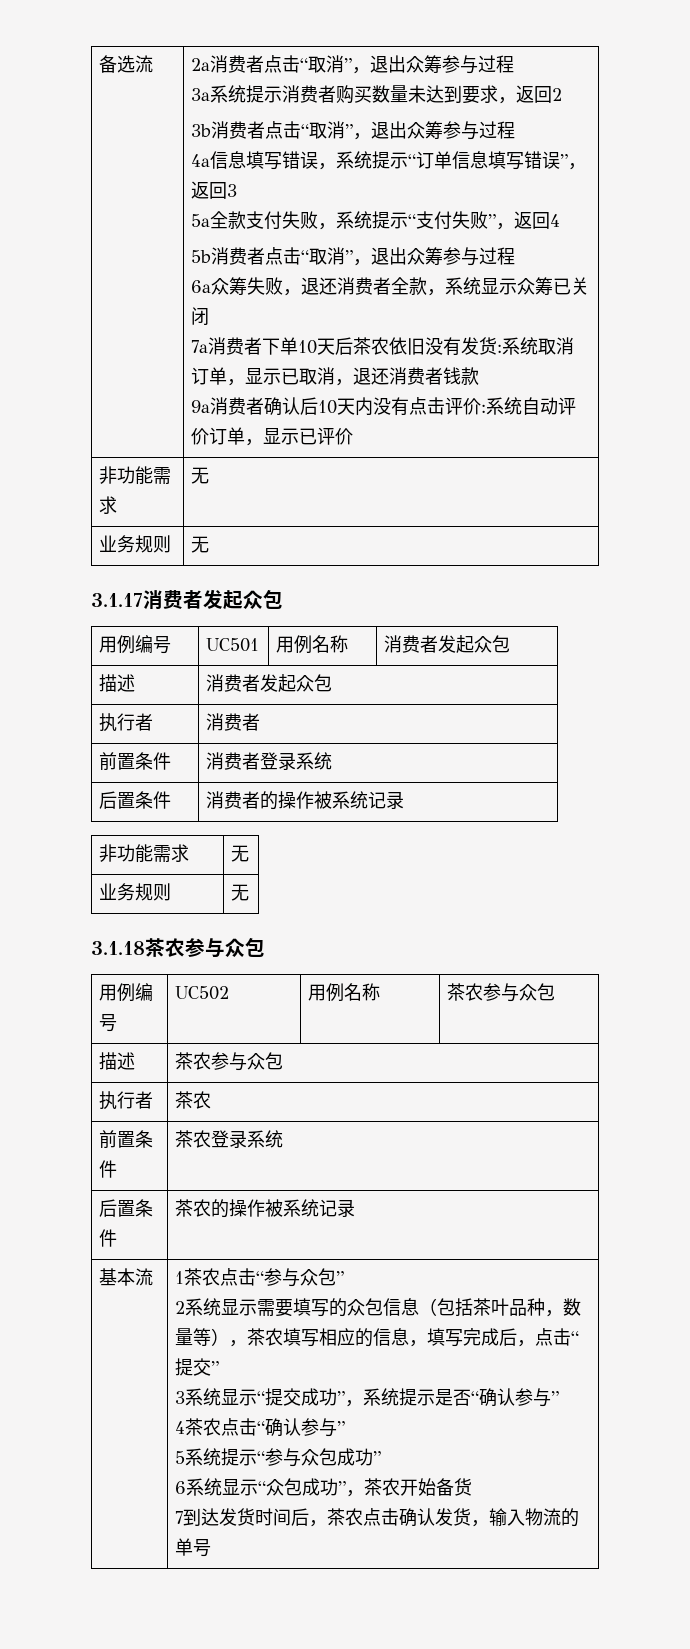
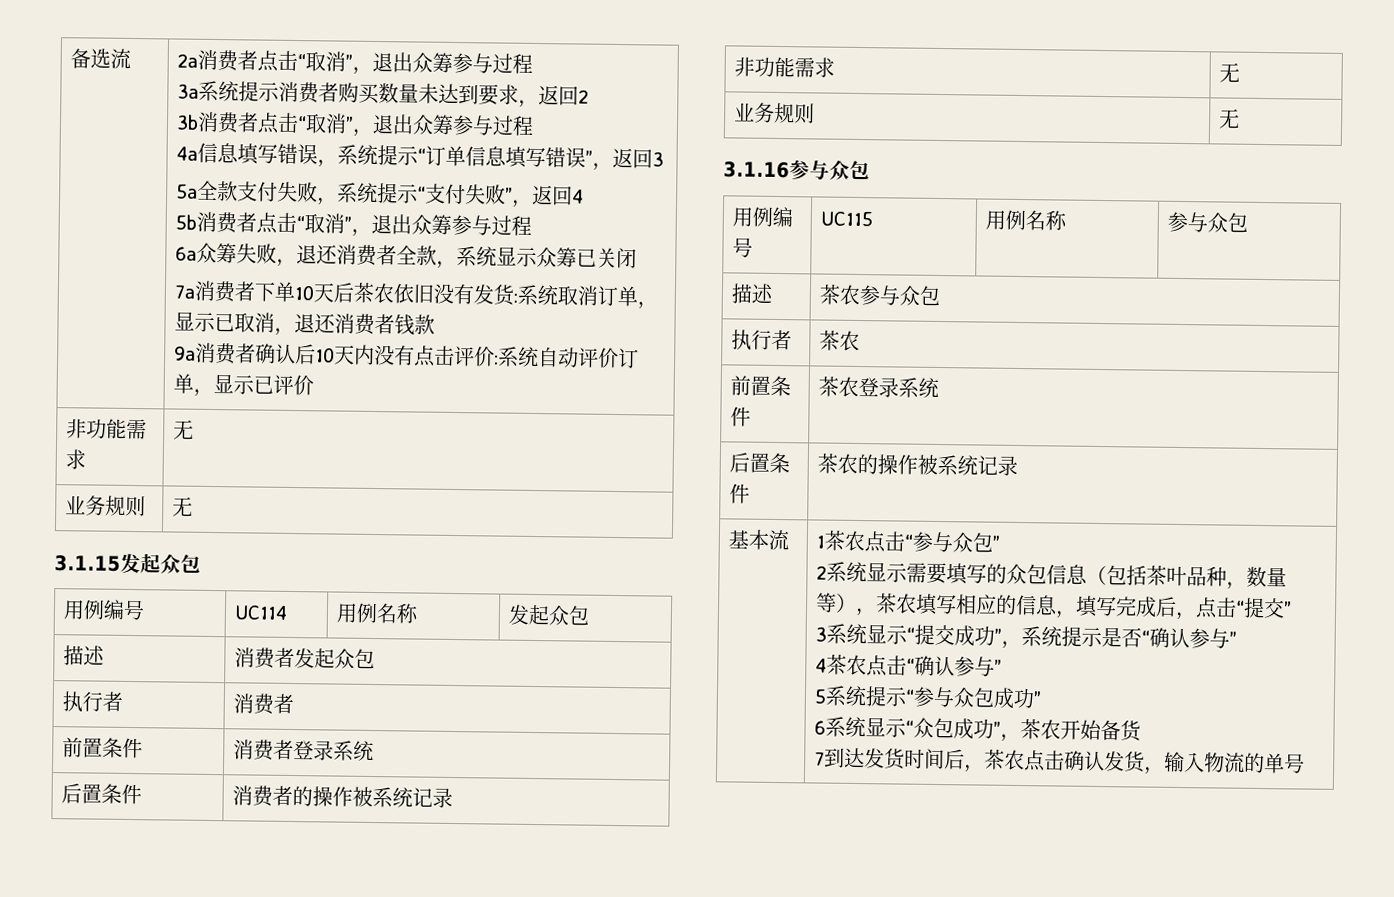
- 3.1.17消费者发起众包
+ 3.1.15发起众包
- 用例编号 | UC501 | 用例名称 | 消费者发起众包
+ 用例编号 | UC114 | 用例名称 | 发起众包
- 3.1.18茶农参与众包
+ 3.1.16参与众包
- 用例编号 | UC502 | 用例名称 | 茶农参与众包
+ 用例编号 | UC115 | 用例名称 | 参与众包

